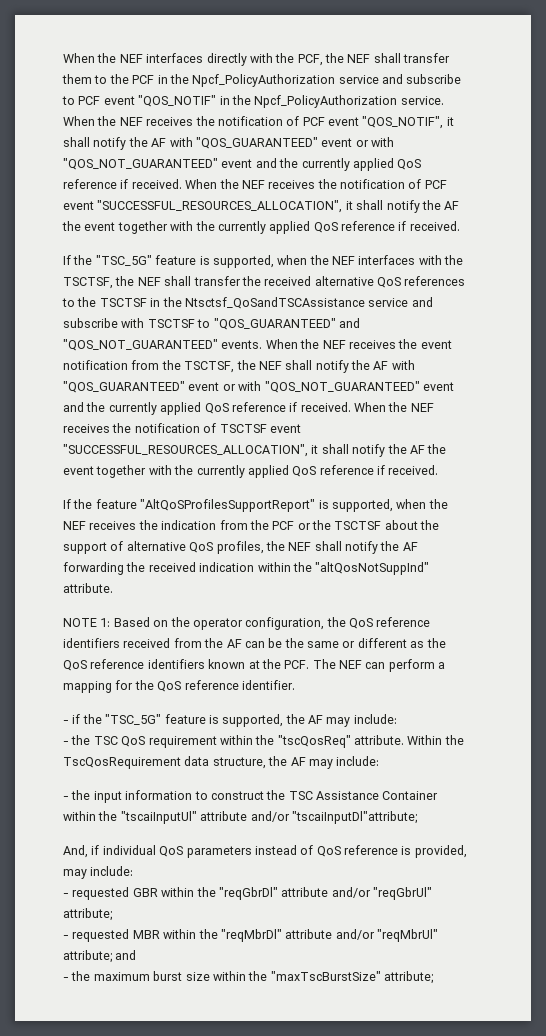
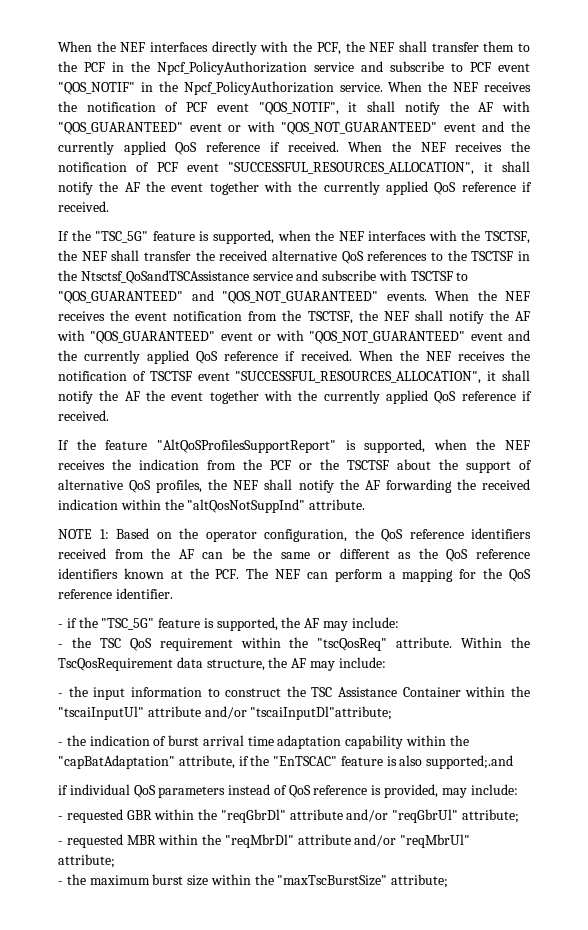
- And, if individual QoS parameters instead of QoS reference is provided, may include:
+ - the indication of burst arrival time adaptation capability within the "capBatAdaptation" attribute, if the "EnTSCAC" feature is also supported;.and
+ if individual QoS parameters instead of QoS reference is provided, may include:
- - requested MBR within the "reqMbrDl" attribute and/or "reqMbrUl" attribute; and
+ - requested MBR within the "reqMbrDl" attribute and/or "reqMbrUl" attribute;

